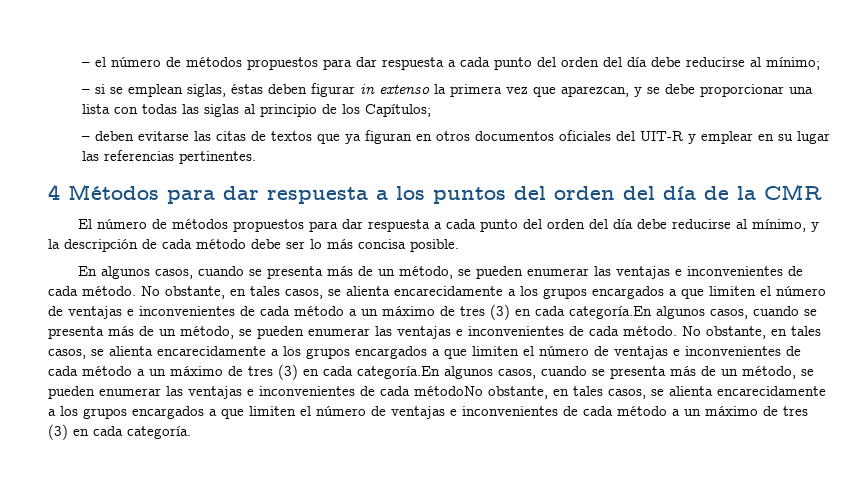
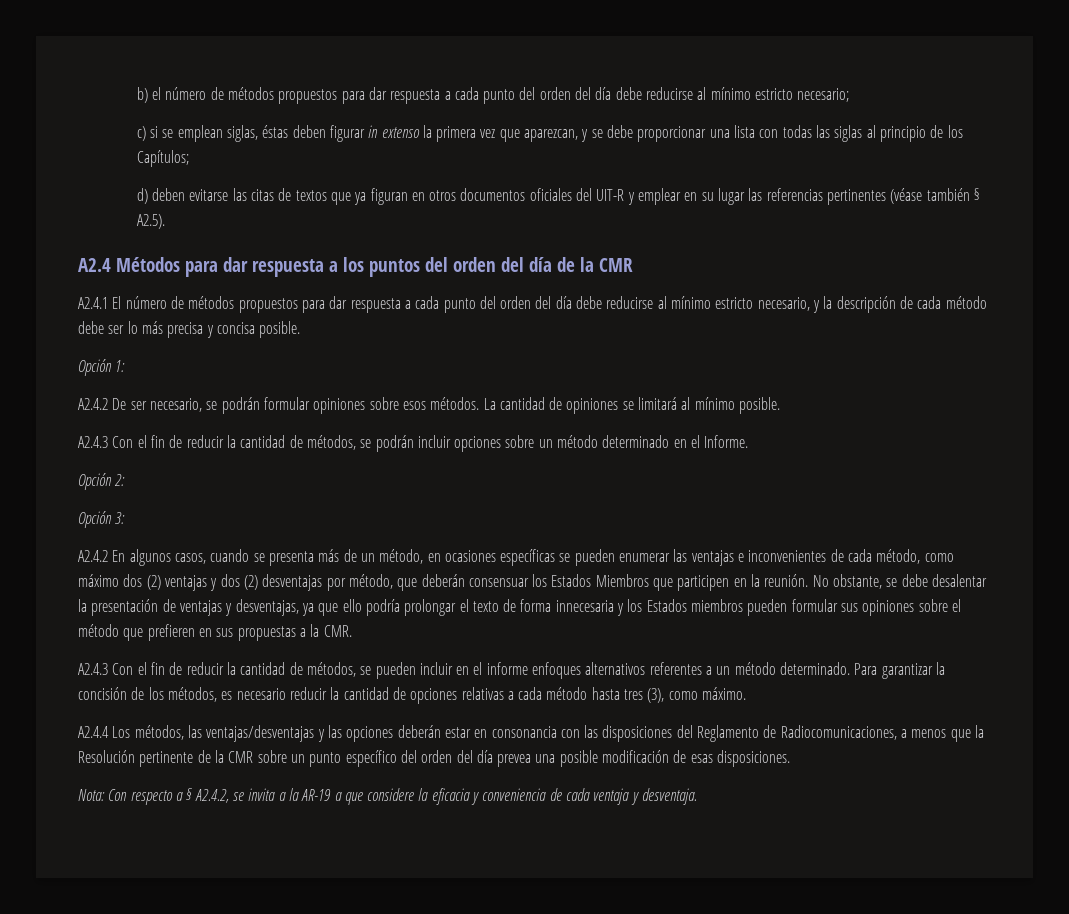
- – el número de métodos propuestos para dar respuesta a cada punto del orden del día debe reducirse al mínimo;
- – si se emplean siglas, éstas deben figurar in extenso la primera vez que aparezcan, y se debe proporcionar una lista con todas las siglas al principio de los Capítulos;
+ b) el número de métodos propuestos para dar respuesta a cada punto del orden del día debe reducirse al mínimo estricto necesario;
+ c) si se emplean siglas, éstas deben figurar in extenso la primera vez que aparezcan, y se debe proporcionar una lista con todas las siglas al principio de los Capítulos;
- – deben evitarse las citas de textos que ya figuran en otros documentos oficiales del UIT-R y emplear en su lugar las referencias pertinentes.
- 4 Métodos para dar respuesta a los puntos del orden del día de la CMR
+ d) deben evitarse las citas de textos que ya figuran en otros documentos oficiales del UIT-R y emplear en su lugar las referencias pertinentes (véase también § A2.5).
+ A2.4 Métodos para dar respuesta a los puntos del orden del día de la CMR
- El número de métodos propuestos para dar respuesta a cada punto del orden del día debe reducirse al mínimo, y la descripción de cada método debe ser lo más concisa posible.
+ A2.4.1 El número de métodos propuestos para dar respuesta a cada punto del orden del día debe reducirse al mínimo estricto necesario, y la descripción de cada método debe ser lo más precisa y concisa posible.
- En algunos casos, cuando se presenta más de un método, se pueden enumerar las ventajas e inconvenientes de cada método. No obstante, en tales casos, se alienta encarecidamente a los grupos encargados a que limiten el número de ventajas e inconvenientes de cada método a un máximo de tres (3) en cada categoría.En algunos casos, cuando se presenta más de un método, se pueden enumerar las ventajas e inconvenientes de cada método. No obstante, en tales casos, se alienta encarecidamente a los grupos encargados a que limiten el número de ventajas e inconvenientes de cada método a un máximo de tres (3) en cada categoría.En algunos casos, cuando se presenta más de un método, se pueden enumerar las ventajas e inconvenientes de cada métodoNo obstante, en tales casos, se alienta encarecidamente a los grupos encargados a que limiten el número de ventajas e inconvenientes de cada método a un máximo de tres (3) en cada categoría.
+ Opción 1:
+ A2.4.2 De ser necesario, se podrán formular opiniones sobre esos métodos. La cantidad de opiniones se limitará al mínimo posible.
+ A2.4.3 Con el fin de reducir la cantidad de métodos, se podrán incluir opciones sobre un método determinado en el Informe.
+ Opción 2:
+ Opción 3:
+ A2.4.2 En algunos casos, cuando se presenta más de un método, en ocasiones específicas se pueden enumerar las ventajas e inconvenientes de cada método, como máximo dos (2) ventajas y dos (2) desventajas por método, que deberán consensuar los Estados Miembros que participen en la reunión. No obstante, se debe desalentar la presentación de ventajas y desventajas, ya que ello podría prolongar el texto de forma innecesaria y los Estados miembros pueden formular sus opiniones sobre el método que prefieren en sus propuestas a la CMR.
+ A2.4.3 Con el fin de reducir la cantidad de métodos, se pueden incluir en el informe enfoques alternativos referentes a un método determinado. Para garantizar la concisión de los métodos, es necesario reducir la cantidad de opciones relativas a cada método hasta tres (3), como máximo.
+ A2.4.4 Los métodos, las ventajas/desventajas y las opciones deberán estar en consonancia con las disposiciones del Reglamento de Radiocomunicaciones, a menos que la Resolución pertinente de la CMR sobre un punto específico del orden del día prevea una posible modificación de esas disposiciones.
+ Nota: Con respecto a § A2.4.2, se invita a la AR-19 a que considere la eficacia y conveniencia de cada ventaja y desventaja.

